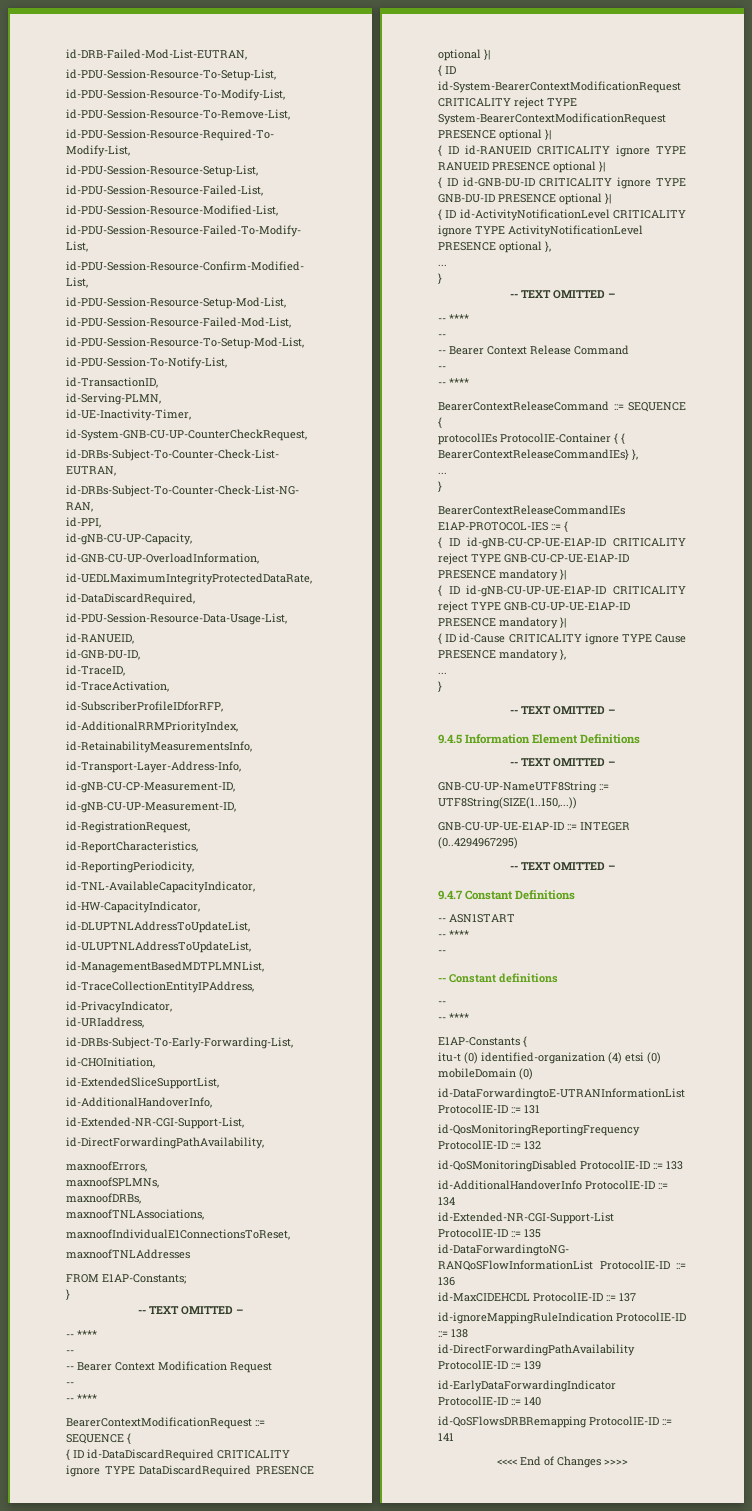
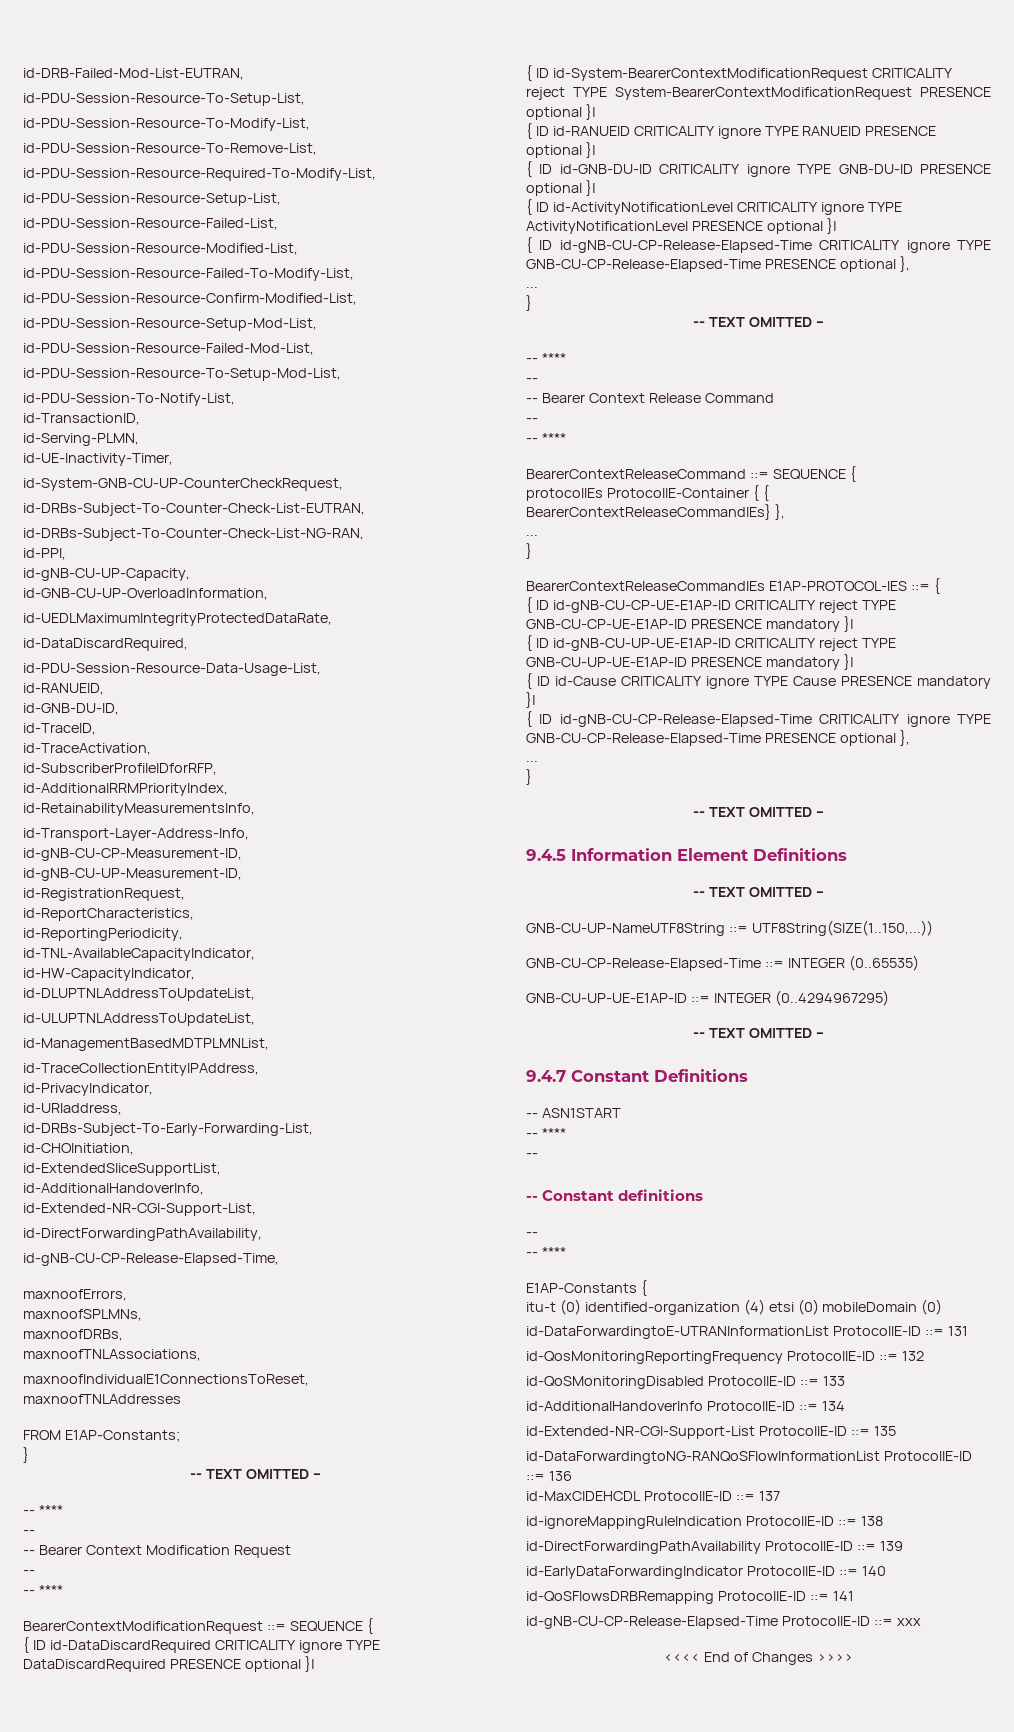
+ id-gNB-CU-CP-Release-Elapsed-Time,
- { ID id-ActivityNotificationLevel CRITICALITY ignore TYPE ActivityNotificationLevel PRESENCE optional },
+ { ID id-ActivityNotificationLevel CRITICALITY ignore TYPE ActivityNotificationLevel PRESENCE optional }|
+ { ID id-gNB-CU-CP-Release-Elapsed-Time CRITICALITY ignore TYPE GNB-CU-CP-Release-Elapsed-Time PRESENCE optional },
- { ID id-Cause CRITICALITY ignore TYPE Cause PRESENCE mandatory },
+ { ID id-Cause CRITICALITY ignore TYPE Cause PRESENCE mandatory }|
+ { ID id-gNB-CU-CP-Release-Elapsed-Time CRITICALITY ignore TYPE GNB-CU-CP-Release-Elapsed-Time PRESENCE optional },
+ GNB-CU-CP-Release-Elapsed-Time ::= INTEGER (0..65535)
+ id-gNB-CU-CP-Release-Elapsed-Time ProtocolIE-ID ::= xxx

